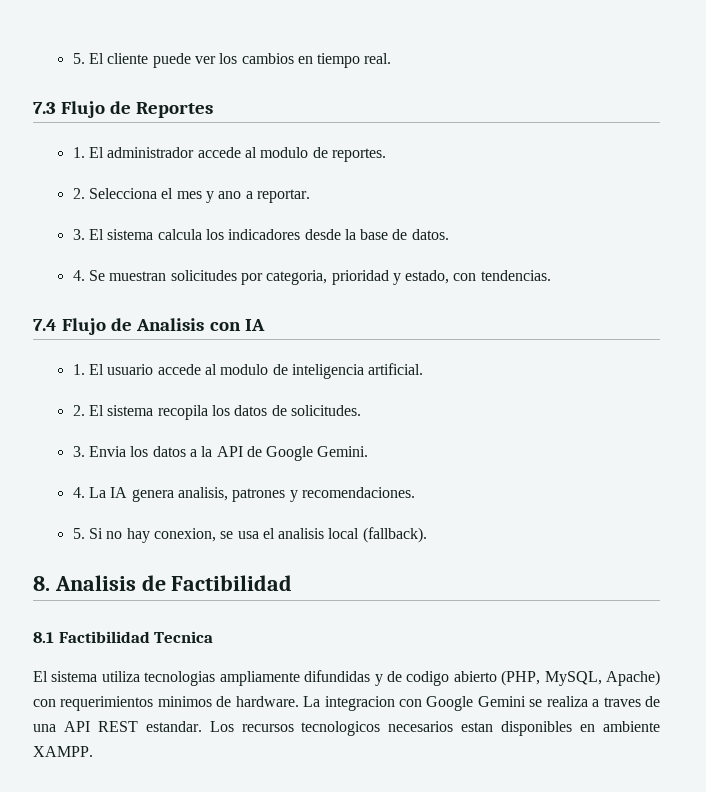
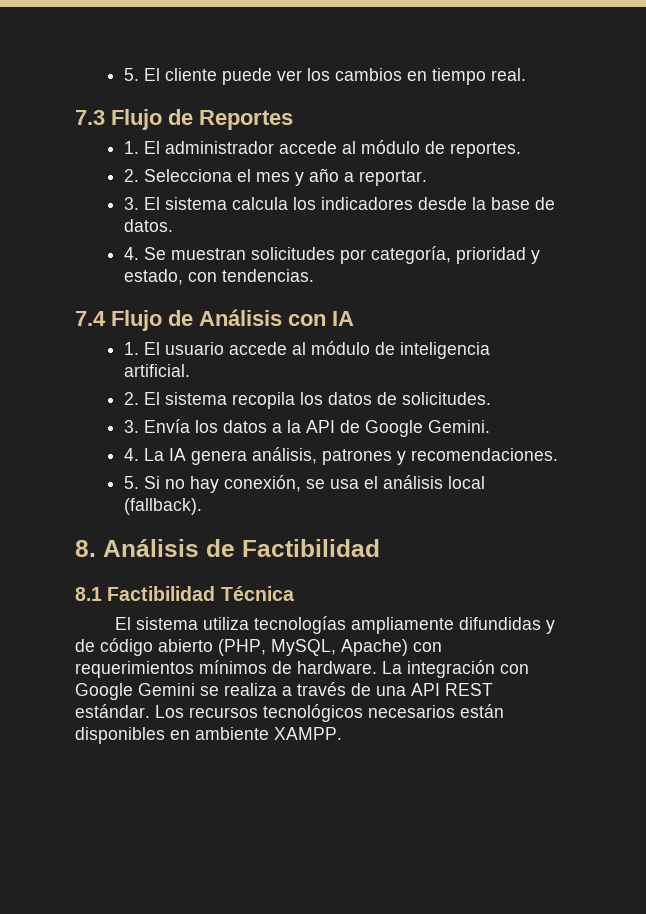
- 1. El administrador accede al modulo de reportes.
+ 1. El administrador accede al módulo de reportes.
- 2. Selecciona el mes y ano a reportar.
+ 2. Selecciona el mes y año a reportar.
- 4. Se muestran solicitudes por categoria, prioridad y estado, con tendencias.
+ 4. Se muestran solicitudes por categoría, prioridad y estado, con tendencias.
- 7.4 Flujo de Analisis con IA
+ 7.4 Flujo de Análisis con IA
- 1. El usuario accede al modulo de inteligencia artificial.
+ 1. El usuario accede al módulo de inteligencia artificial.
- 3. Envia los datos a la API de Google Gemini.
+ 3. Envía los datos a la API de Google Gemini.
- 4. La IA genera analisis, patrones y recomendaciones.
+ 4. La IA genera análisis, patrones y recomendaciones.
- 5. Si no hay conexion, se usa el analisis local (fallback).
+ 5. Si no hay conexión, se usa el análisis local (fallback).
- 8. Analisis de Factibilidad
+ 8. Análisis de Factibilidad
- 8.1 Factibilidad Tecnica
+ 8.1 Factibilidad Técnica
- El sistema utiliza tecnologias ampliamente difundidas y de codigo abierto (PHP, MySQL, Apache) con requerimientos minimos de hardware.
+ El sistema utiliza tecnologías ampliamente difundidas y de código abierto (PHP, MySQL, Apache) con requerimientos mínimos de hardware.
- La integracion con Google Gemini se realiza a traves de una API REST estandar.
+ La integración con Google Gemini se realiza a través de una API REST estándar.
- Los recursos tecnologicos necesarios estan disponibles en ambiente XAMPP.
+ Los recursos tecnológicos necesarios están disponibles en ambiente XAMPP.

